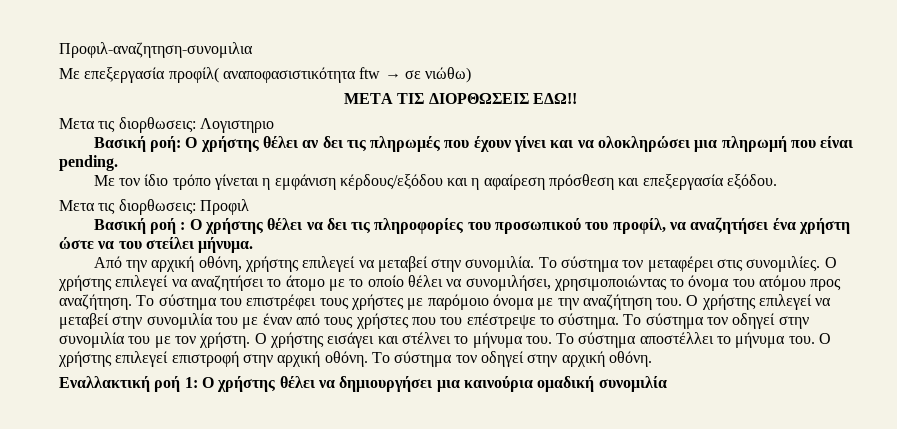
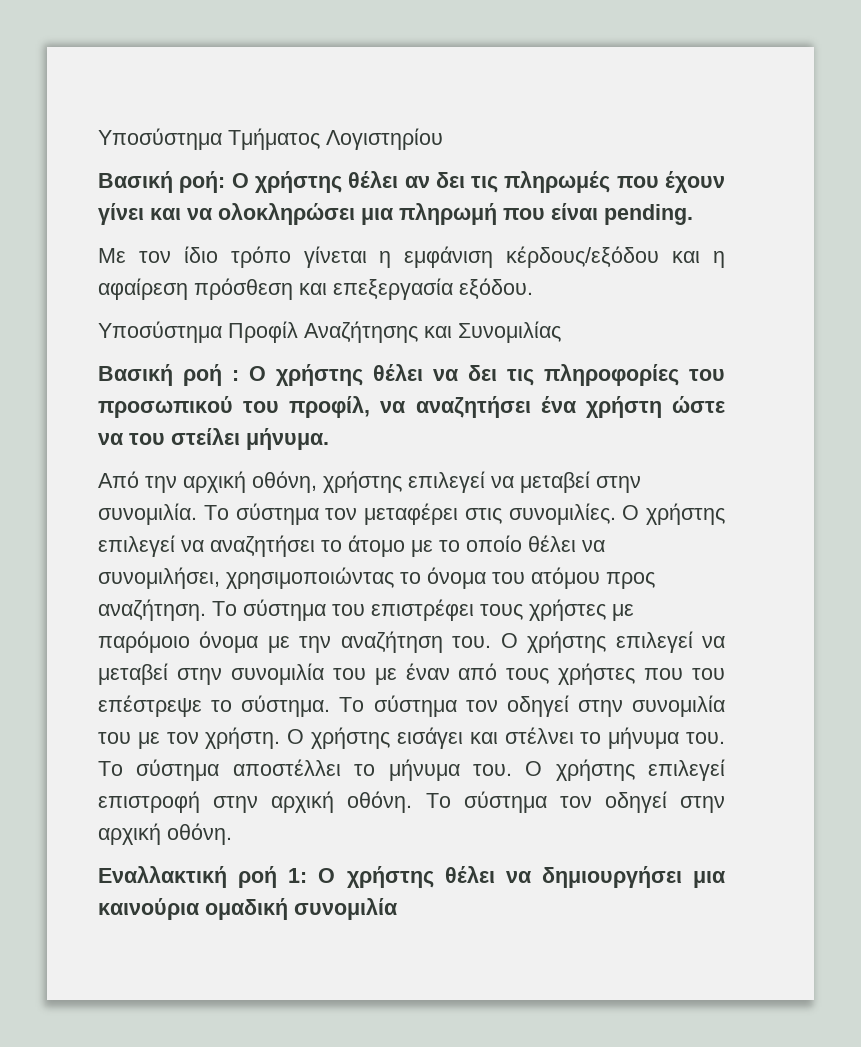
- Προφιλ-αναζητηση-συνομιλια
- Με επεξεργασία προφίλ( αναποφασιστικότητα ftw → σε νιώθω)
- META TIΣ ΔΙΟΡΘΩΣΕΙΣ ΕΔΩ!!
- Μετα τις διορθωσεις: Λογιστηριο
+ Υποσύστημα Τμήματος Λογιστηρίου
- Μετα τις διορθωσεις: Προφιλ
+ Υποσύστημα Προφίλ Αναζήτησης και Συνομιλίας

